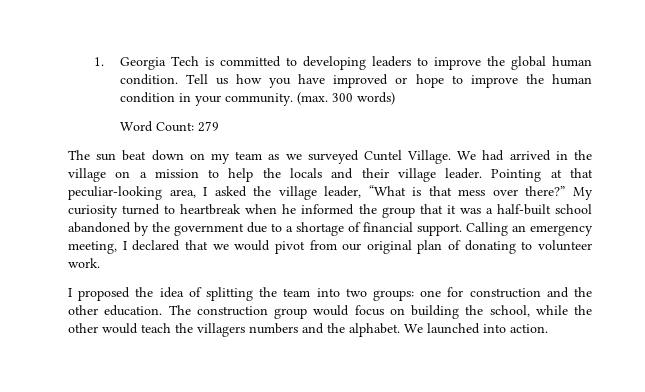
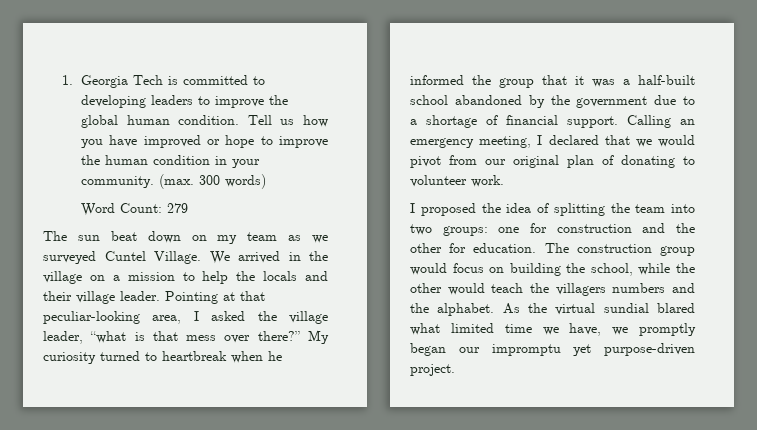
- We had arrived in the village on a mission to help the locals and their village leader.
+ We arrived in the village on a mission to help the locals and their village leader.
- Pointing at that peculiar-looking area, I asked the village leader, “What is that mess over there?”
+ Pointing at that peculiar-looking area, I asked the village leader, “what is that mess over there?”
- I proposed the idea of splitting the team into two groups: one for construction and the other education.
+ I proposed the idea of splitting the team into two groups: one for construction and the other for education.
- We launched into action.
+ As the virtual sundial blared what limited time we have, we promptly began our impromptu yet purpose-driven project.

